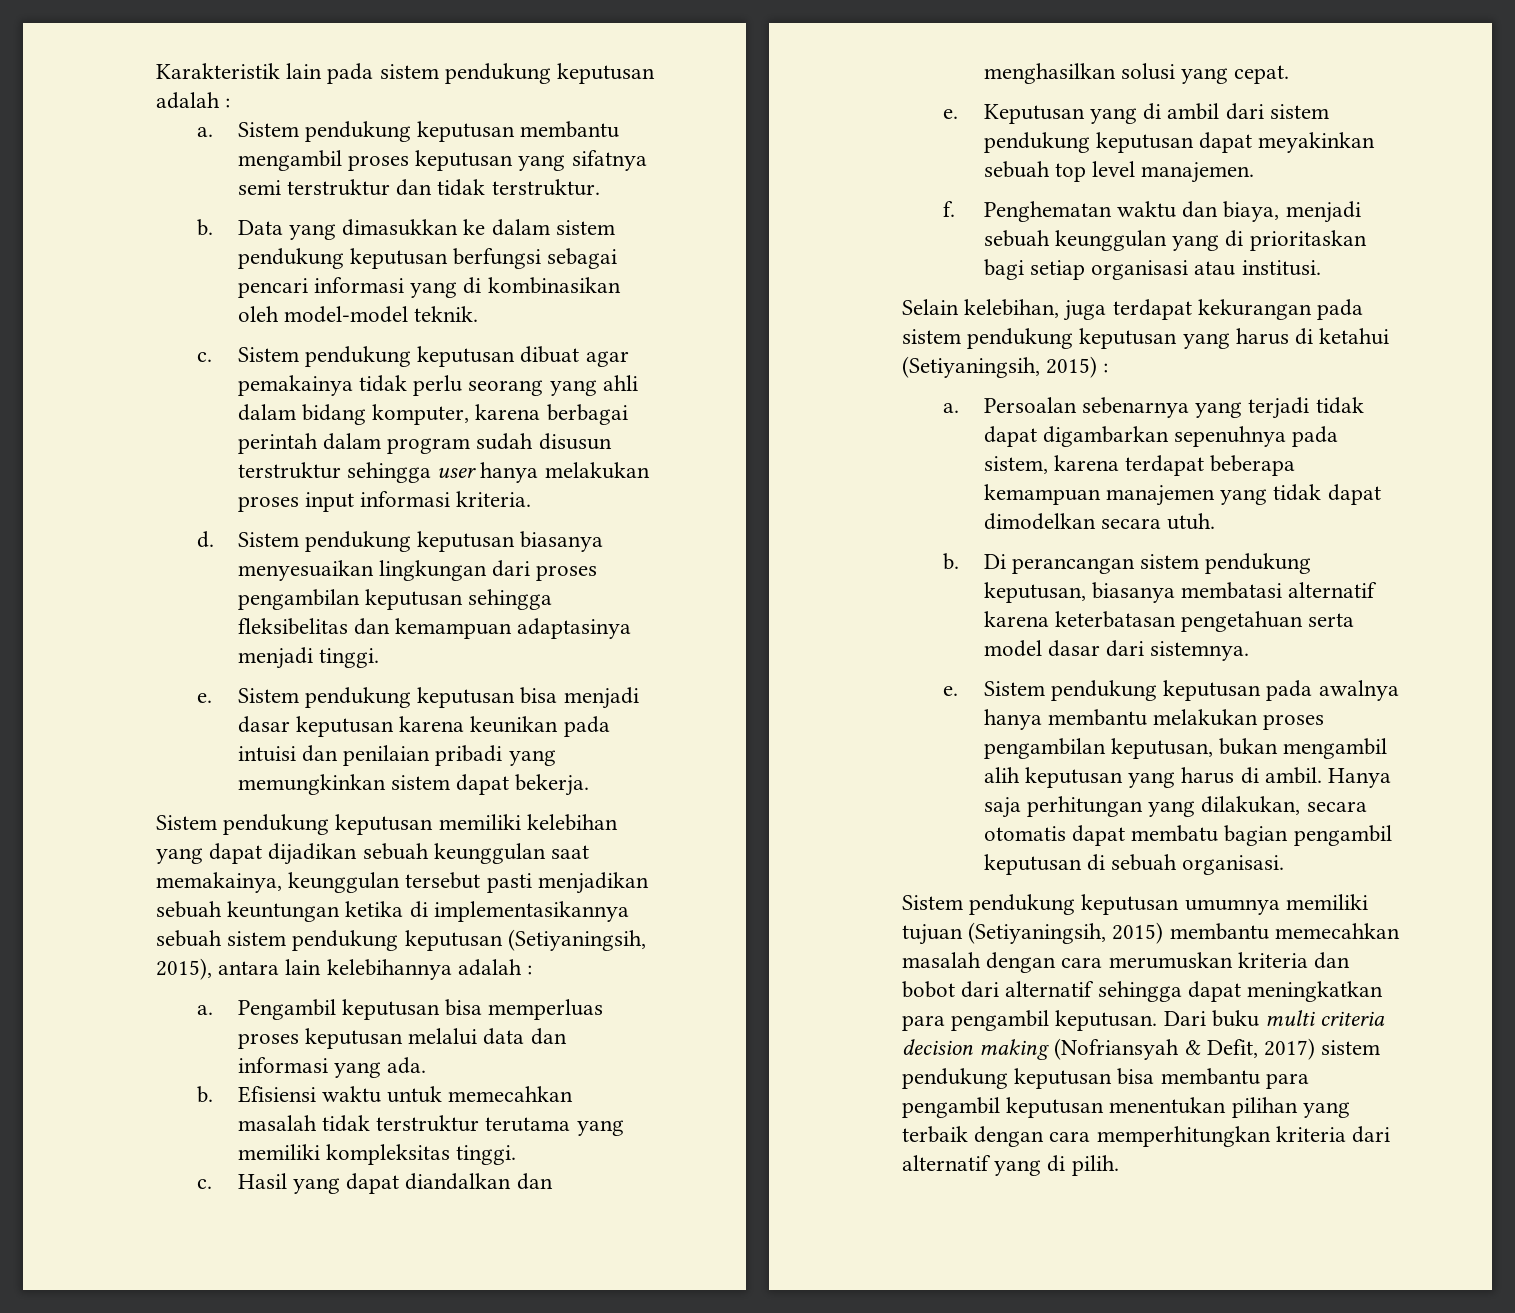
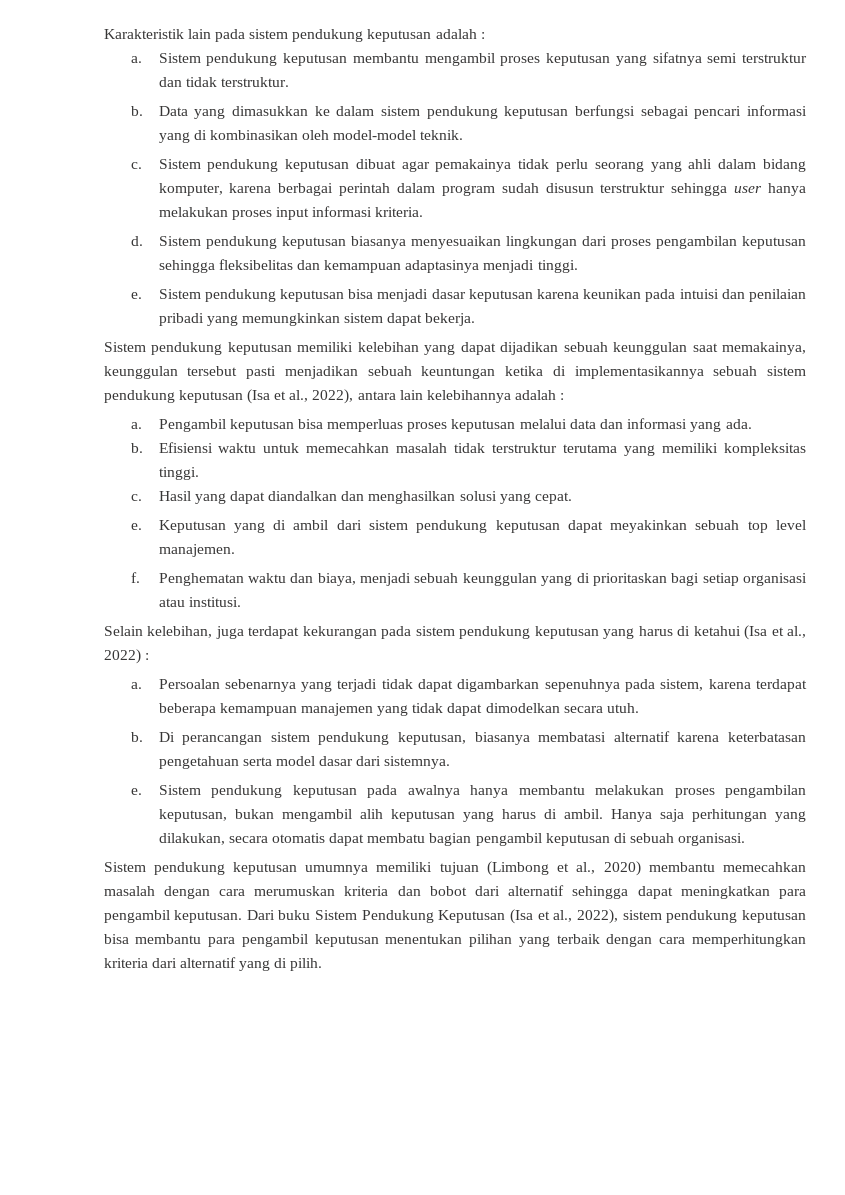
- Sistem pendukung keputusan memiliki kelebihan yang dapat dijadikan sebuah keunggulan saat memakainya, keunggulan tersebut pasti menjadikan sebuah keuntungan ketika di implementasikannya sebuah sistem pendukung keputusan (Setiyaningsih, 2015), antara lain kelebihannya adalah :
+ Sistem pendukung keputusan memiliki kelebihan yang dapat dijadikan sebuah keunggulan saat memakainya, keunggulan tersebut pasti menjadikan sebuah keuntungan ketika di implementasikannya sebuah sistem pendukung keputusan (Isa et al., 2022), antara lain kelebihannya adalah :
- Selain kelebihan, juga terdapat kekurangan pada sistem pendukung keputusan yang harus di ketahui (Setiyaningsih, 2015) :
+ Selain kelebihan, juga terdapat kekurangan pada sistem pendukung keputusan yang harus di ketahui (Isa et al., 2022) :
- Sistem pendukung keputusan umumnya memiliki tujuan (Setiyaningsih, 2015) membantu memecahkan masalah dengan cara merumuskan kriteria dan bobot dari alternatif sehingga dapat meningkatkan para pengambil keputusan.
+ Sistem pendukung keputusan umumnya memiliki tujuan (Limbong et al., 2020) membantu memecahkan masalah dengan cara merumuskan kriteria dan bobot dari alternatif sehingga dapat meningkatkan para pengambil keputusan.
- Dari buku multi criteria decision making (Nofriansyah & Defit, 2017) sistem pendukung keputusan bisa membantu para pengambil keputusan menentukan pilihan yang terbaik dengan cara memperhitungkan kriteria dari alternatif yang di pilih.
+ Dari buku Sistem Pendukung Keputusan (Isa et al., 2022), sistem pendukung keputusan bisa membantu para pengambil keputusan menentukan pilihan yang terbaik dengan cara memperhitungkan kriteria dari alternatif yang di pilih.

